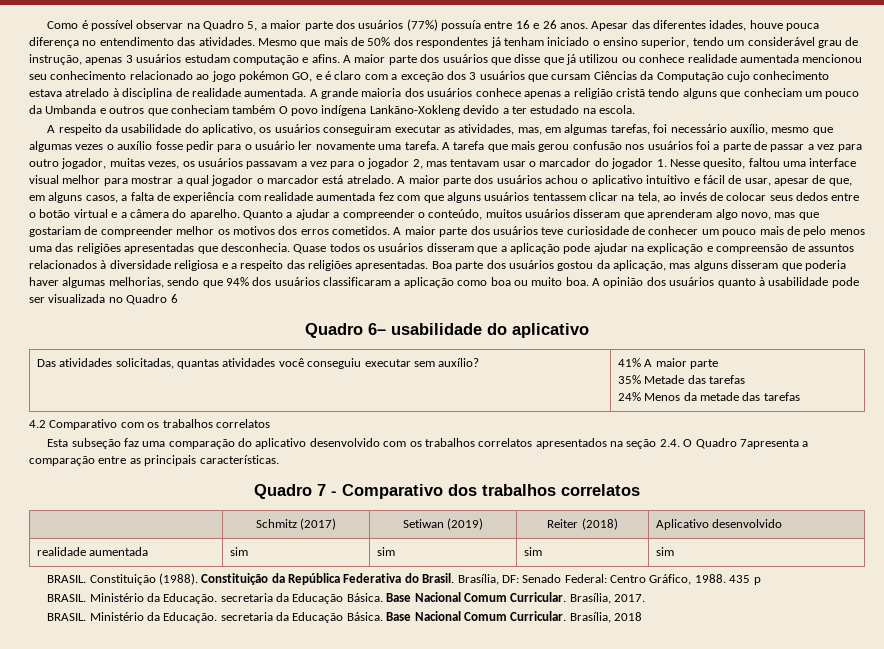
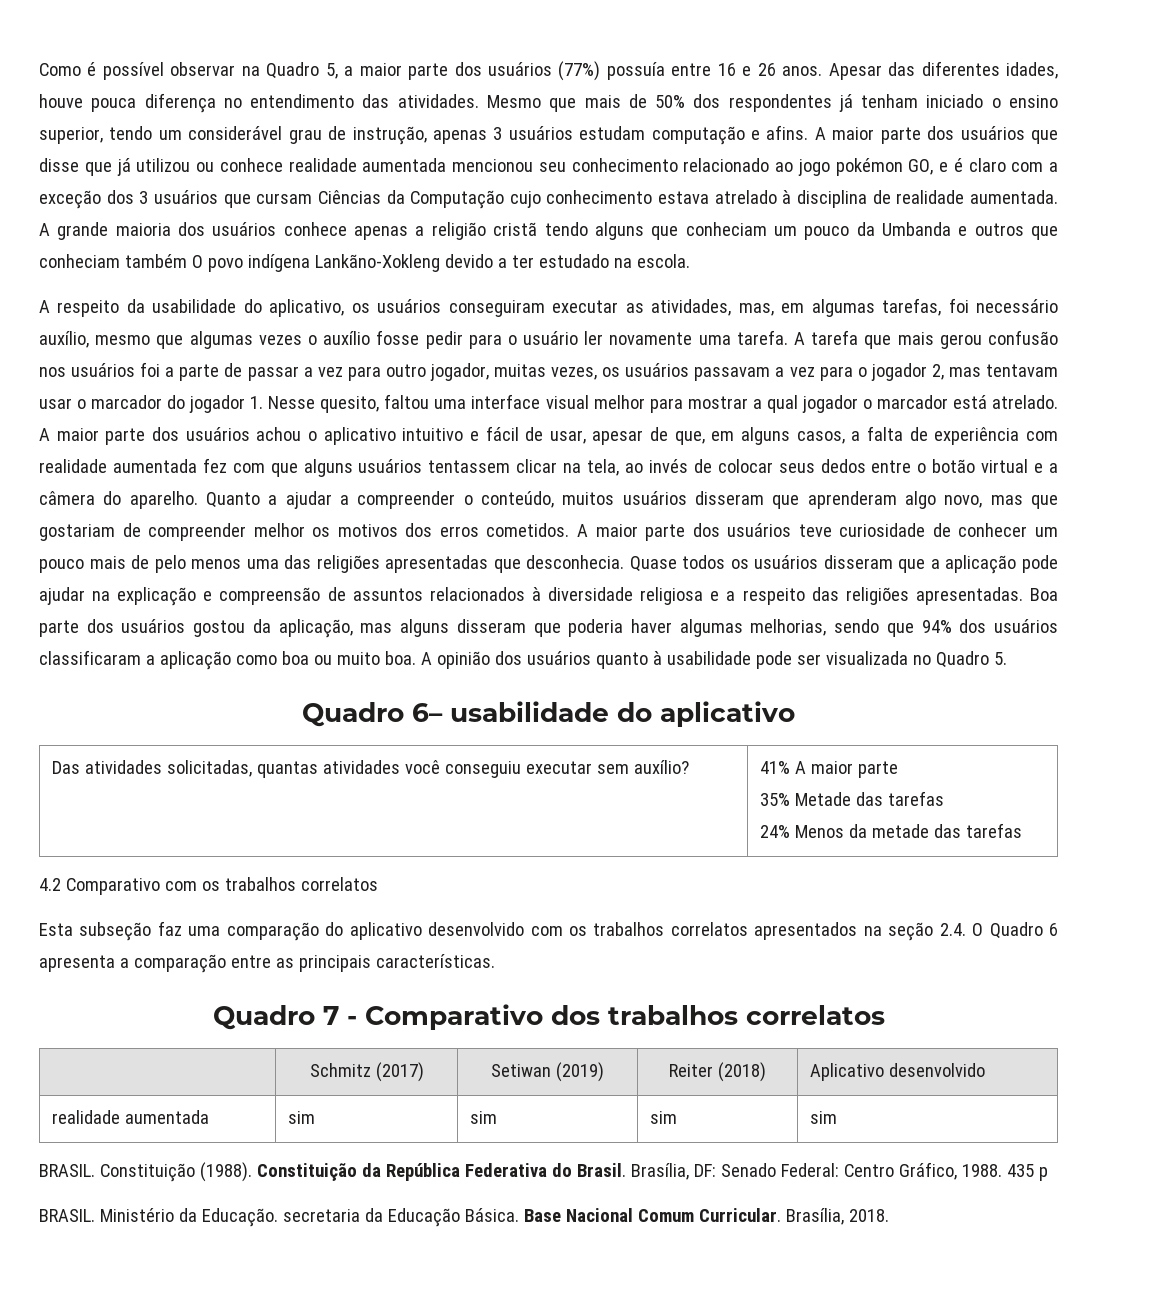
- A opinião dos usuários quanto à usabilidade pode ser visualizada no Quadro 6
+ A opinião dos usuários quanto à usabilidade pode ser visualizada no Quadro 5.
- Esta subseção faz uma comparação do aplicativo desenvolvido com os trabalhos correlatos apresentados na seção 2.4. O Quadro 7apresenta a comparação entre as principais características.
+ Esta subseção faz uma comparação do aplicativo desenvolvido com os trabalhos correlatos apresentados na seção 2.4. O Quadro 6 apresenta a comparação entre as principais características.
- Brasília, 2017.
- BRASIL. Ministério da Educação. secretaria da Educação Básica. Base Nacional Comum Curricular. Brasília, 2018
+ Brasília, 2018.

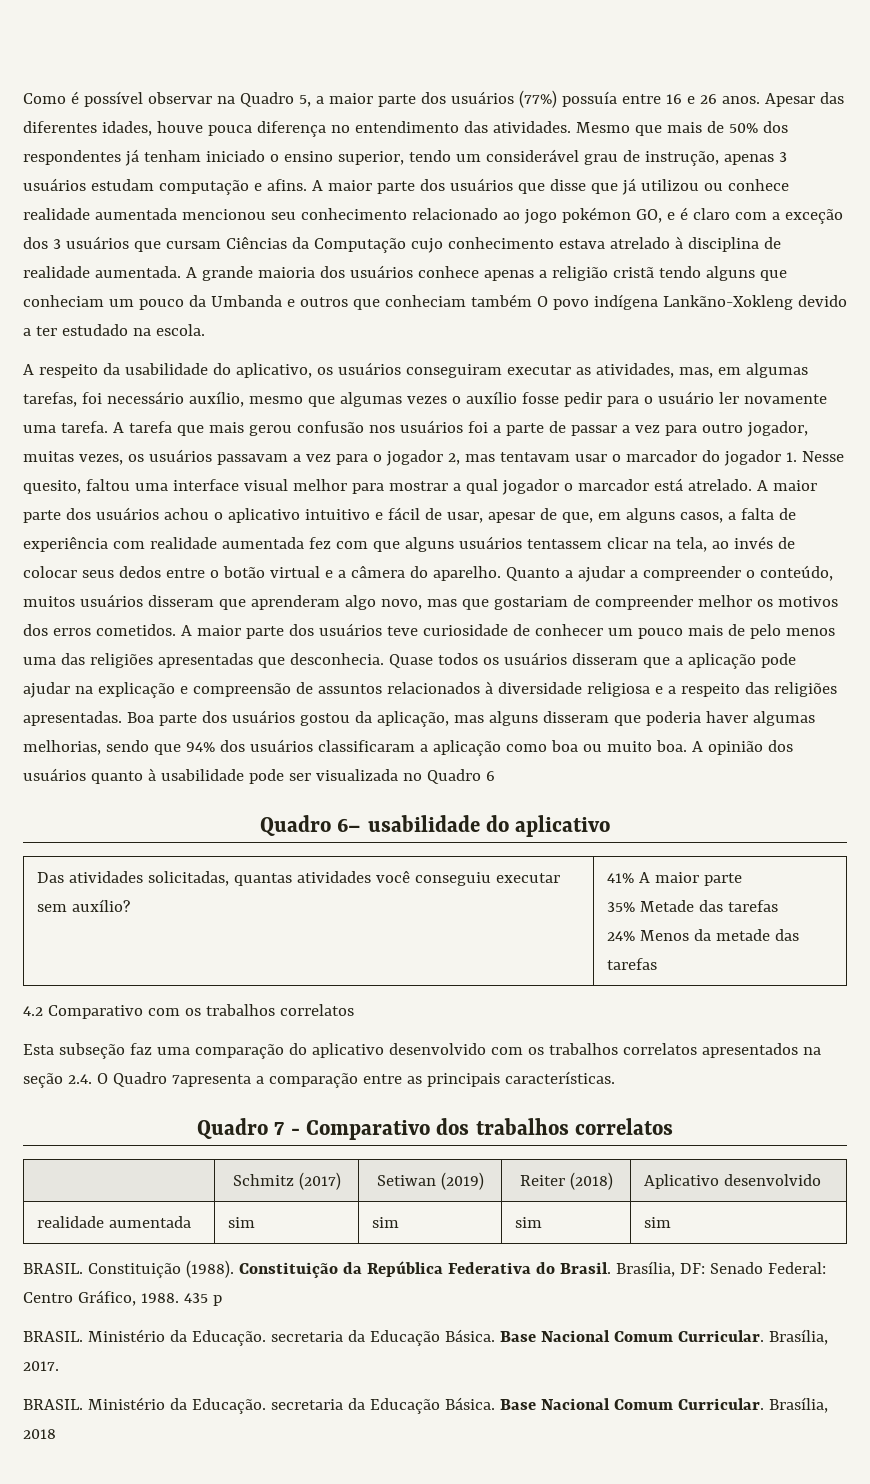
- A opinião dos usuários quanto à usabilidade pode ser visualizada no Quadro 5.
+ A opinião dos usuários quanto à usabilidade pode ser visualizada no Quadro 6
- Esta subseção faz uma comparação do aplicativo desenvolvido com os trabalhos correlatos apresentados na seção 2.4. O Quadro 6 apresenta a comparação entre as principais características.
+ Esta subseção faz uma comparação do aplicativo desenvolvido com os trabalhos correlatos apresentados na seção 2.4. O Quadro 7apresenta a comparação entre as principais características.
- Brasília, 2018.
+ Brasília, 2017.
+ BRASIL. Ministério da Educação. secretaria da Educação Básica. Base Nacional Comum Curricular. Brasília, 2018

